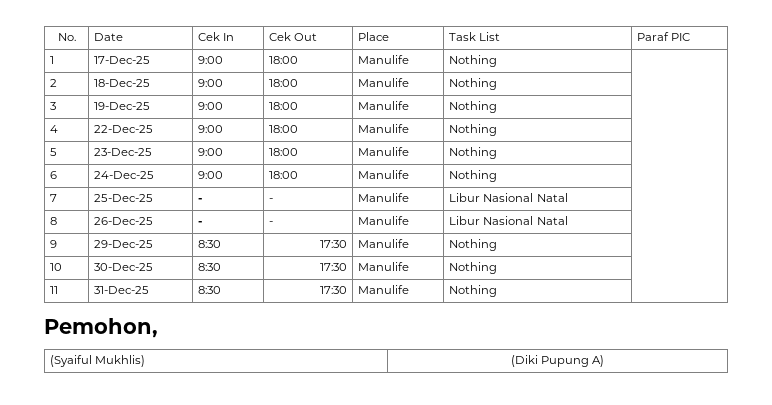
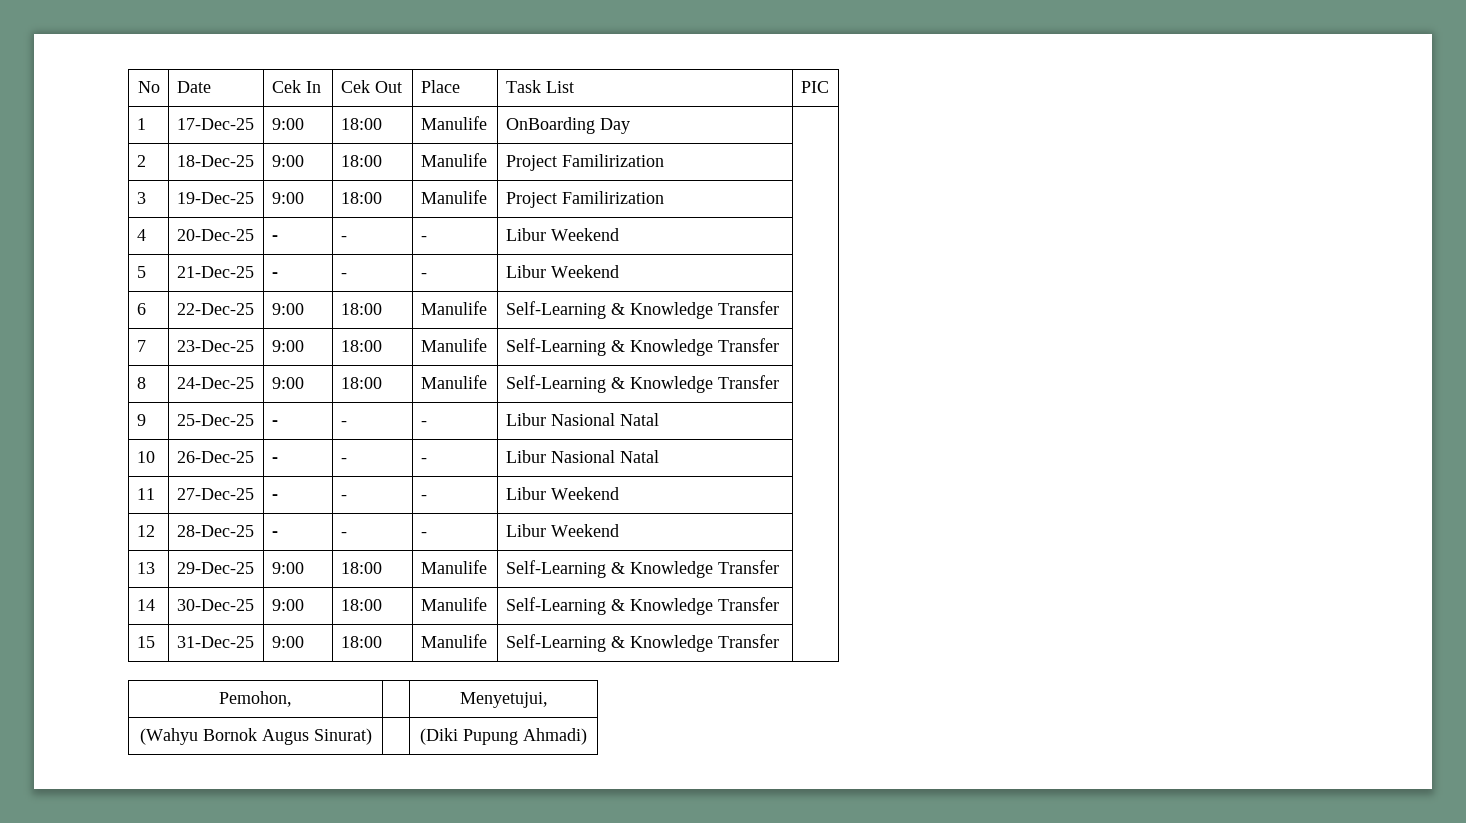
- No. | Date | Cek In | Cek Out | Place | Task List | Paraf PIC
+ No | Date | Cek In | Cek Out | Place | Task List | PIC
- 1 | 17-Dec-25 | 9:00 | 18:00 | Manulife | Nothing |
+ 1 | 17-Dec-25 | 9:00 | 18:00 | Manulife | OnBoarding Day |
- 2 | 18-Dec-25 | 9:00 | 18:00 | Manulife | Nothing |
+ 2 | 18-Dec-25 | 9:00 | 18:00 | Manulife | Project Familirization |
- 3 | 19-Dec-25 | 9:00 | 18:00 | Manulife | Nothing |
+ 3 | 19-Dec-25 | 9:00 | 18:00 | Manulife | Project Familirization |
- 4 | 22-Dec-25 | 9:00 | 18:00 | Manulife | Nothing |
- 5 | 23-Dec-25 | 9:00 | 18:00 | Manulife | Nothing |
- 6 | 24-Dec-25 | 9:00 | 18:00 | Manulife | Nothing |
- 7 | 25-Dec-25 | - | - | Manulife | Libur Nasional Natal |
- 8 | 26-Dec-25 | - | - | Manulife | Libur Nasional Natal |
- 9 | 29-Dec-25 | 8:30 | 17:30 | Manulife | Nothing |
- 10 | 30-Dec-25 | 8:30 | 17:30 | Manulife | Nothing |
- 11 | 31-Dec-25 | 8:30 | 17:30 | Manulife | Nothing |
- Pemohon,
- (Syaiful Mukhlis) | (Diki Pupung A)
+ 4 | 20-Dec-25 | - | - | - | Libur Weekend |
+ 5 | 21-Dec-25 | - | - | - | Libur Weekend |
+ 6 | 22-Dec-25 | 9:00 | 18:00 | Manulife | Self-Learning & Knowledge Transfer |
+ 7 | 23-Dec-25 | 9:00 | 18:00 | Manulife | Self-Learning & Knowledge Transfer |
+ 8 | 24-Dec-25 | 9:00 | 18:00 | Manulife | Self-Learning & Knowledge Transfer |
+ 9 | 25-Dec-25 | - | - | - | Libur Nasional Natal |
+ 10 | 26-Dec-25 | - | - | - | Libur Nasional Natal |
+ 11 | 27-Dec-25 | - | - | - | Libur Weekend |
+ 12 | 28-Dec-25 | - | - | - | Libur Weekend |
+ 13 | 29-Dec-25 | 9:00 | 18:00 | Manulife | Self-Learning & Knowledge Transfer |
+ 14 | 30-Dec-25 | 9:00 | 18:00 | Manulife | Self-Learning & Knowledge Transfer |
+ 15 | 31-Dec-25 | 9:00 | 18:00 | Manulife | Self-Learning & Knowledge Transfer |
+ Pemohon, | | Menyetujui,
+ (Wahyu Bornok Augus Sinurat) | | (Diki Pupung Ahmadi)

